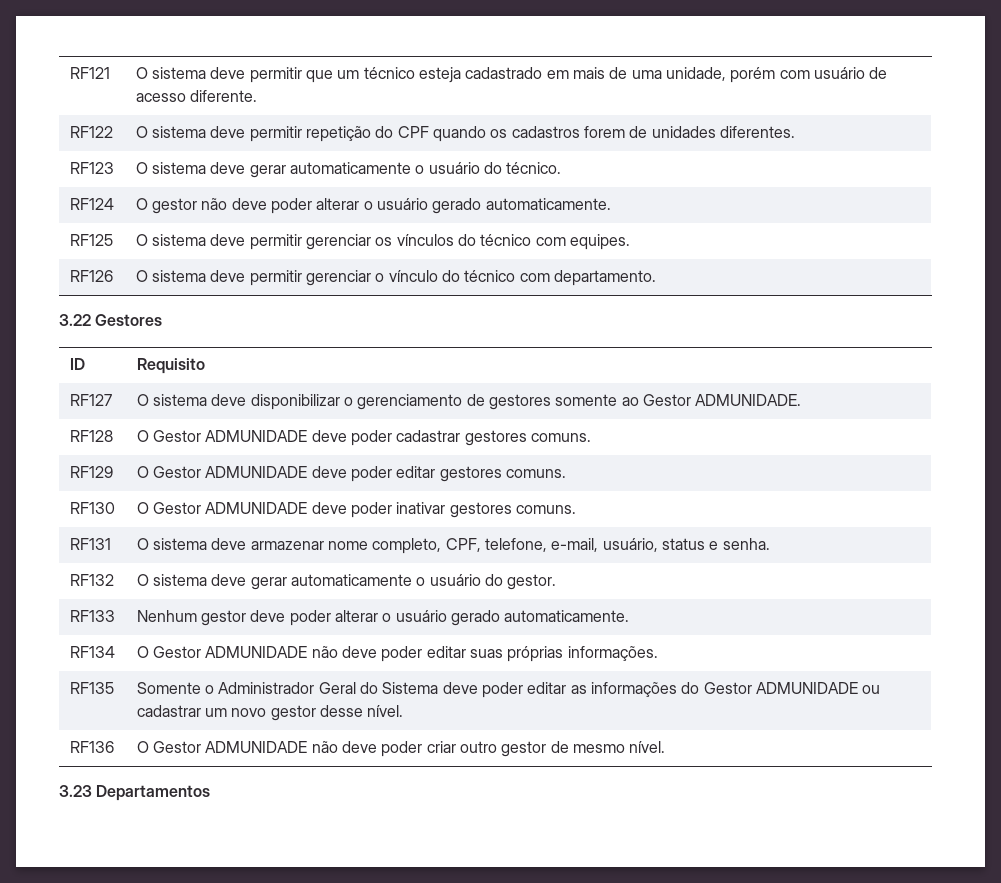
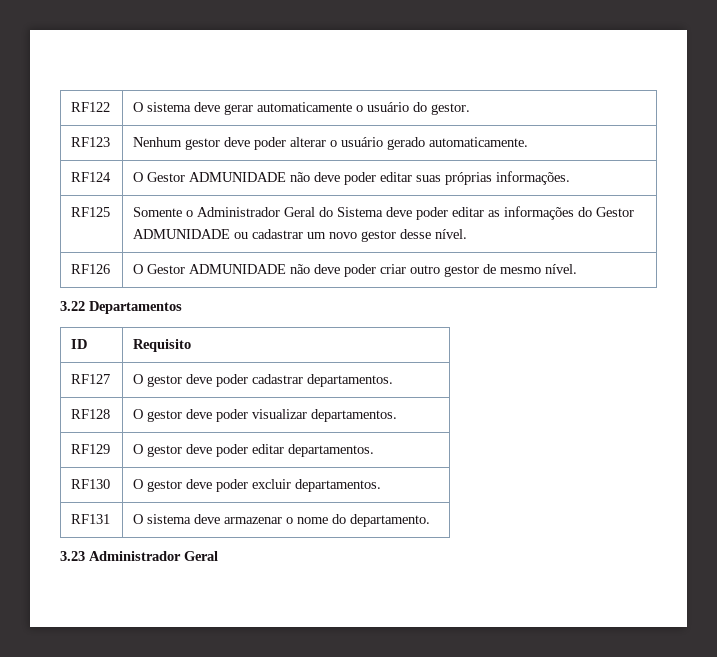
- RF121 | O sistema deve permitir que um técnico esteja cadastrado em mais de uma unidade, porém com usuário de acesso diferente.
- RF122 | O sistema deve permitir repetição do CPF quando os cadastros forem de unidades diferentes.
- RF123 | O sistema deve gerar automaticamente o usuário do técnico.
- RF124 | O gestor não deve poder alterar o usuário gerado automaticamente.
- RF125 | O sistema deve permitir gerenciar os vínculos do técnico com equipes.
- RF126 | O sistema deve permitir gerenciar o vínculo do técnico com departamento.
- 3.22 Gestores
- ID | Requisito
- RF127 | O sistema deve disponibilizar o gerenciamento de gestores somente ao Gestor ADMUNIDADE.
- RF128 | O Gestor ADMUNIDADE deve poder cadastrar gestores comuns.
- RF129 | O Gestor ADMUNIDADE deve poder editar gestores comuns.
- RF130 | O Gestor ADMUNIDADE deve poder inativar gestores comuns.
- RF131 | O sistema deve armazenar nome completo, CPF, telefone, e-mail, usuário, status e senha.
- RF132 | O sistema deve gerar automaticamente o usuário do gestor.
+ RF122 | O sistema deve gerar automaticamente o usuário do gestor.
- RF133 | Nenhum gestor deve poder alterar o usuário gerado automaticamente.
+ RF123 | Nenhum gestor deve poder alterar o usuário gerado automaticamente.
- RF134 | O Gestor ADMUNIDADE não deve poder editar suas próprias informações.
+ RF124 | O Gestor ADMUNIDADE não deve poder editar suas próprias informações.
- RF135 | Somente o Administrador Geral do Sistema deve poder editar as informações do Gestor ADMUNIDADE ou cadastrar um novo gestor desse nível.
+ RF125 | Somente o Administrador Geral do Sistema deve poder editar as informações do Gestor ADMUNIDADE ou cadastrar um novo gestor desse nível.
- RF136 | O Gestor ADMUNIDADE não deve poder criar outro gestor de mesmo nível.
+ RF126 | O Gestor ADMUNIDADE não deve poder criar outro gestor de mesmo nível.
+ 3.22 Departamentos
+ ID | Requisito
+ RF127 | O gestor deve poder cadastrar departamentos.
+ RF128 | O gestor deve poder visualizar departamentos.
+ RF129 | O gestor deve poder editar departamentos.
+ RF130 | O gestor deve poder excluir departamentos.
+ RF131 | O sistema deve armazenar o nome do departamento.
- 3.23 Departamentos
+ 3.23 Administrador Geral

